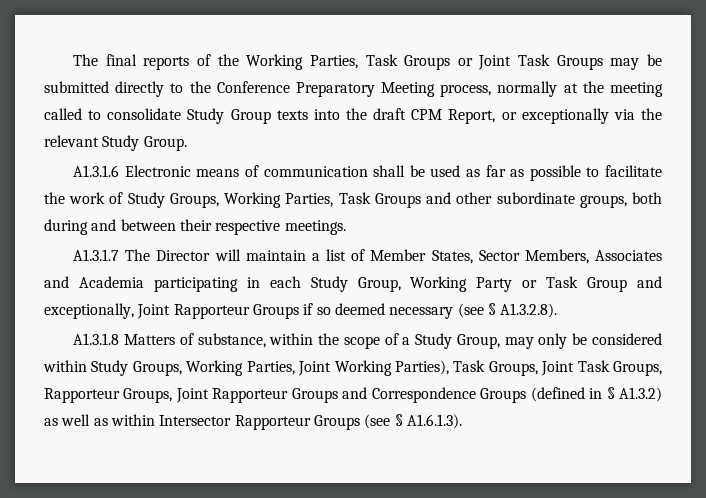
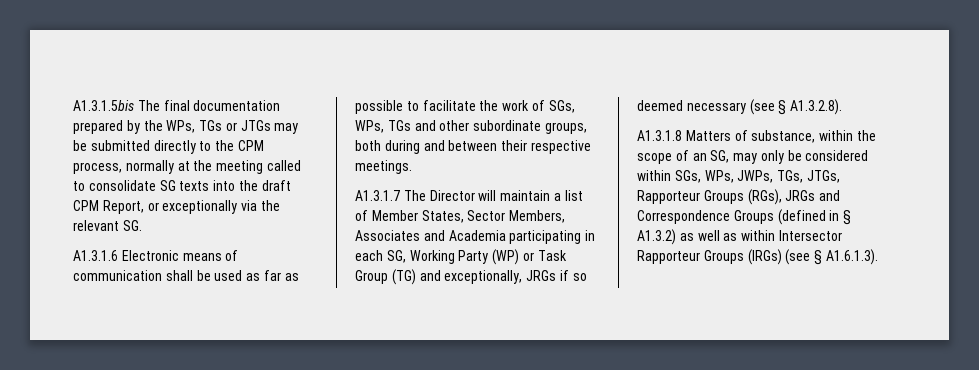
- The final reports of the Working Parties, Task Groups or Joint Task Groups may be submitted directly to the Conference Preparatory Meeting process, normally at the meeting called to consolidate Study Group texts into the draft CPM Report, or exceptionally via the relevant Study Group.
+ A1.3.1.5bis The final documentation prepared by the WPs, TGs or JTGs may be submitted directly to the CPM process, normally at the meeting called to consolidate SG texts into the draft CPM Report, or exceptionally via the relevant SG.
- A1.3.1.6 Electronic means of communication shall be used as far as possible to facilitate the work of Study Groups, Working Parties, Task Groups and other subordinate groups, both during and between their respective meetings.
+ A1.3.1.6 Electronic means of communication shall be used as far as possible to facilitate the work of SGs, WPs, TGs and other subordinate groups, both during and between their respective meetings.
- A1.3.1.7 The Director will maintain a list of Member States, Sector Members, Associates and Academia participating in each Study Group, Working Party or Task Group and exceptionally, Joint Rapporteur Groups if so deemed necessary (see § A1.3.2.8).
+ A1.3.1.7 The Director will maintain a list of Member States, Sector Members, Associates and Academia participating in each SG, Working Party (WP) or Task Group (TG) and exceptionally, JRGs if so deemed necessary (see § A1.3.2.8).
- A1.3.1.8 Matters of substance, within the scope of a Study Group, may only be considered within Study Groups, Working Parties, Joint Working Parties), Task Groups, Joint Task Groups, Rapporteur Groups, Joint Rapporteur Groups and Correspondence Groups (defined in § A1.3.2) as well as within Intersector Rapporteur Groups (see § A1.6.1.3).
+ A1.3.1.8 Matters of substance, within the scope of an SG, may only be considered within SGs, WPs, JWPs, TGs, JTGs, Rapporteur Groups (RGs), JRGs and Correspondence Groups (defined in § A1.3.2) as well as within Intersector Rapporteur Groups (IRGs) (see § A1.6.1.3).

